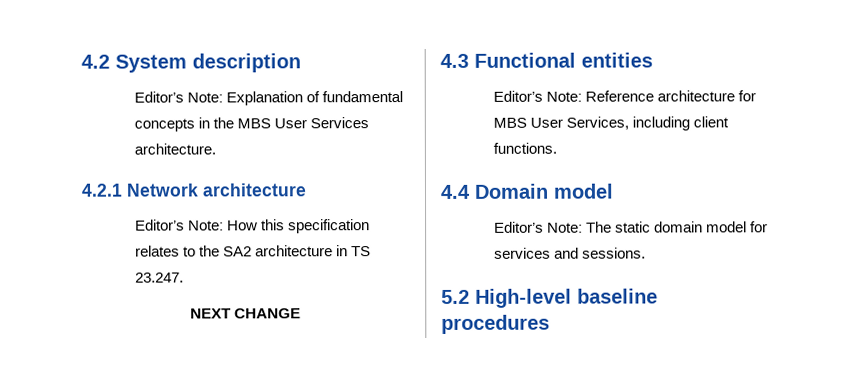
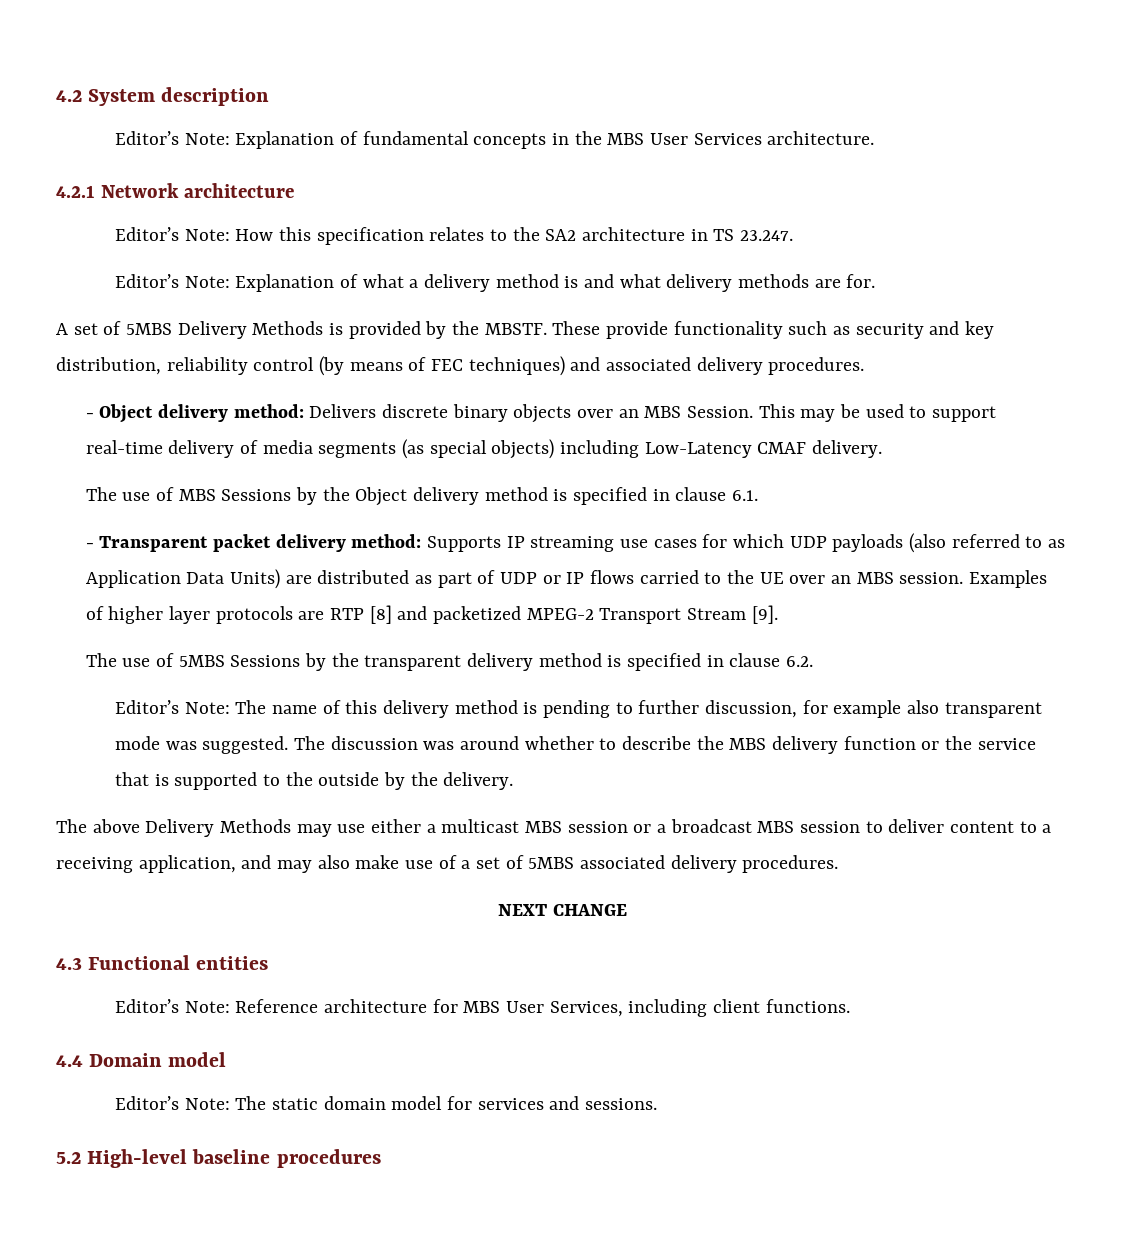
+ Editor’s Note: Explanation of what a delivery method is and what delivery methods are for.
+ A set of 5MBS Delivery Methods is provided by the MBSTF. These provide functionality such as security and key distribution, reliability control (by means of FEC techniques) and associated delivery procedures.
+ - Object delivery method: Delivers discrete binary objects over an MBS Session. This may be used to support real-time delivery of media segments (as special objects) including Low-Latency CMAF delivery.
+ The use of MBS Sessions by the Object delivery method is specified in clause 6.1.
+ - Transparent packet delivery method: Supports IP streaming use cases for which UDP payloads (also referred to as Application Data Units) are distributed as part of UDP or IP flows carried to the UE over an MBS session. Examples of higher layer protocols are RTP [8] and packetized MPEG-2 Transport Stream [9].
+ The use of 5MBS Sessions by the transparent delivery method is specified in clause 6.2.
+ Editor’s Note: The name of this delivery method is pending to further discussion, for example also transparent mode was suggested. The discussion was around whether to describe the MBS delivery function or the service that is supported to the outside by the delivery.
+ The above Delivery Methods may use either a multicast MBS session or a broadcast MBS session to deliver content to a receiving application, and may also make use of a set of 5MBS associated delivery procedures.

